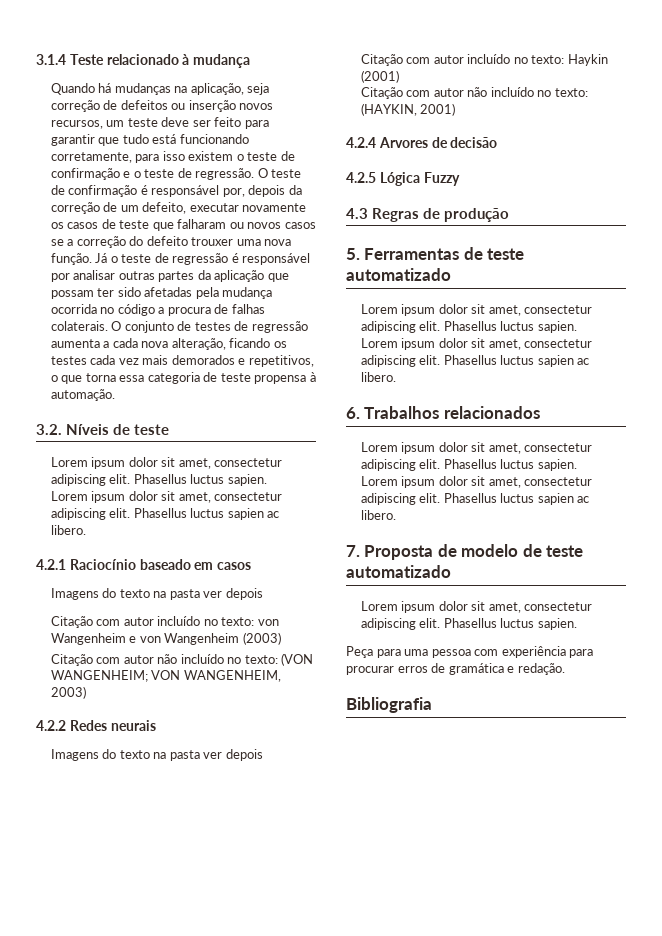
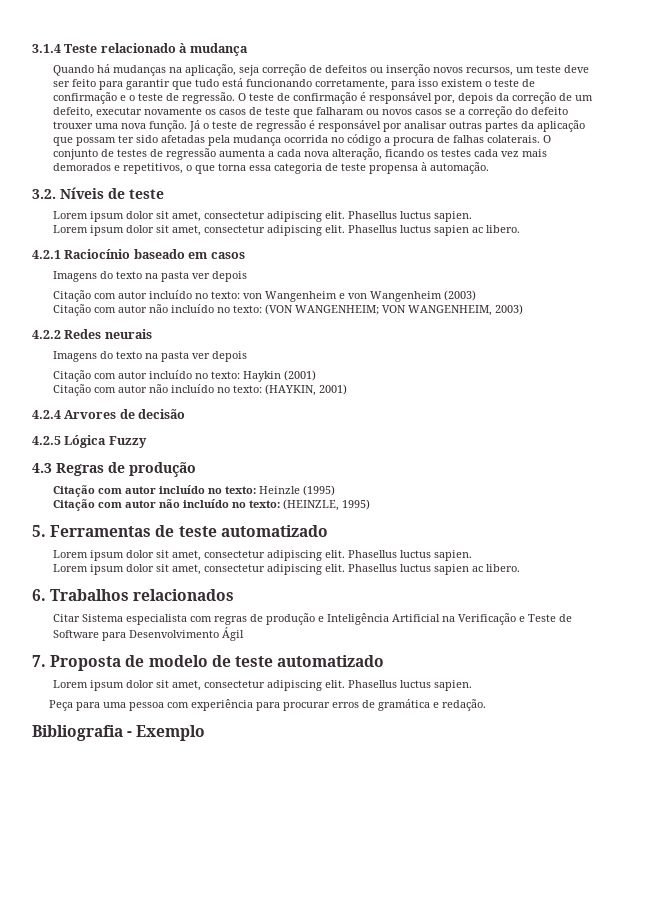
+ Citação com autor incluído no texto: Heinzle (1995)
+ Citação com autor não incluído no texto: (HEINZLE, 1995)
  6. Trabalhos relacionados
- Lorem ipsum dolor sit amet, consectetur adipiscing elit. Phasellus luctus sapien.
- Lorem ipsum dolor sit amet, consectetur adipiscing elit. Phasellus luctus sapien ac libero.
+ Citar Sistema especialista com regras de produção e Inteligência Artificial na Verificação e Teste de Software para Desenvolvimento Ágil
- Bibliografia
+ Bibliografia - Exemplo

